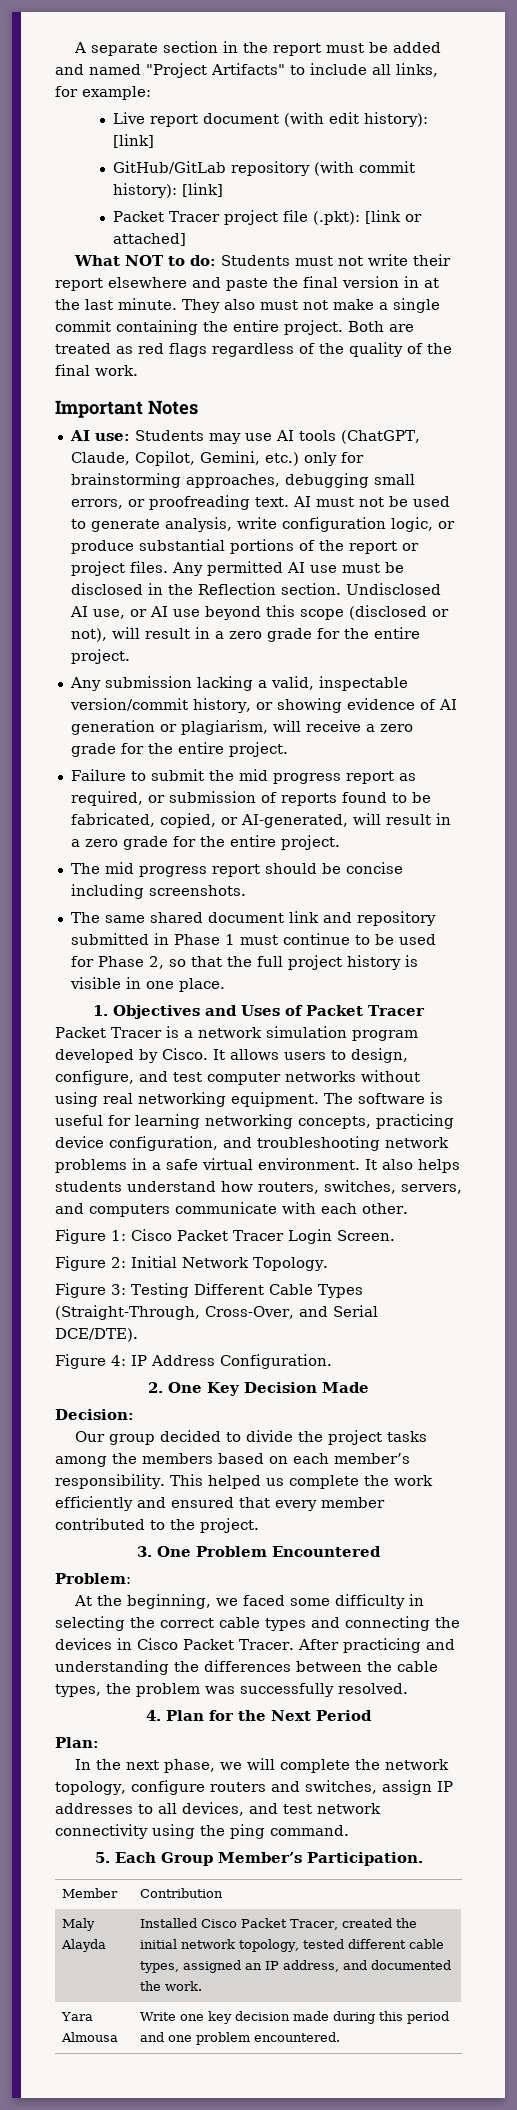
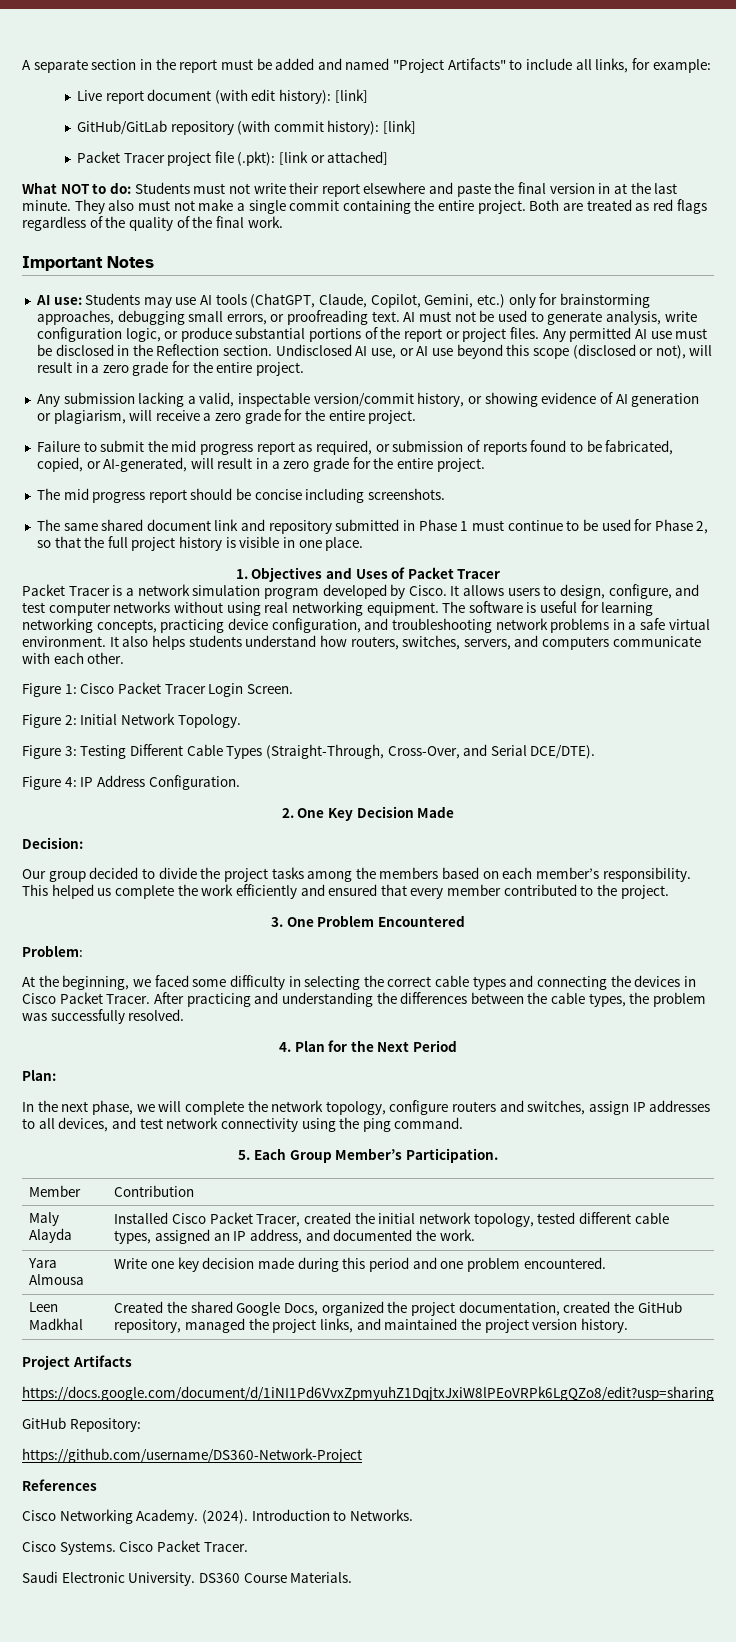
+ Leen Madkhal | Created the shared Google Docs, organized the project documentation, created the GitHub repository, managed the project links, and maintained the project version history.
+ Project Artifacts
+ https://docs.google.com/document/d/1iNI1Pd6VvxZpmyuhZ1DqjtxJxiW8lPEoVRPk6LgQZo8/edit?usp=sharing
+ GitHub Repository:
+ https://github.com/username/DS360-Network-Project
+ References
+ Cisco Networking Academy. (2024). Introduction to Networks.
+ Cisco Systems. Cisco Packet Tracer.
+ Saudi Electronic University. DS360 Course Materials.

